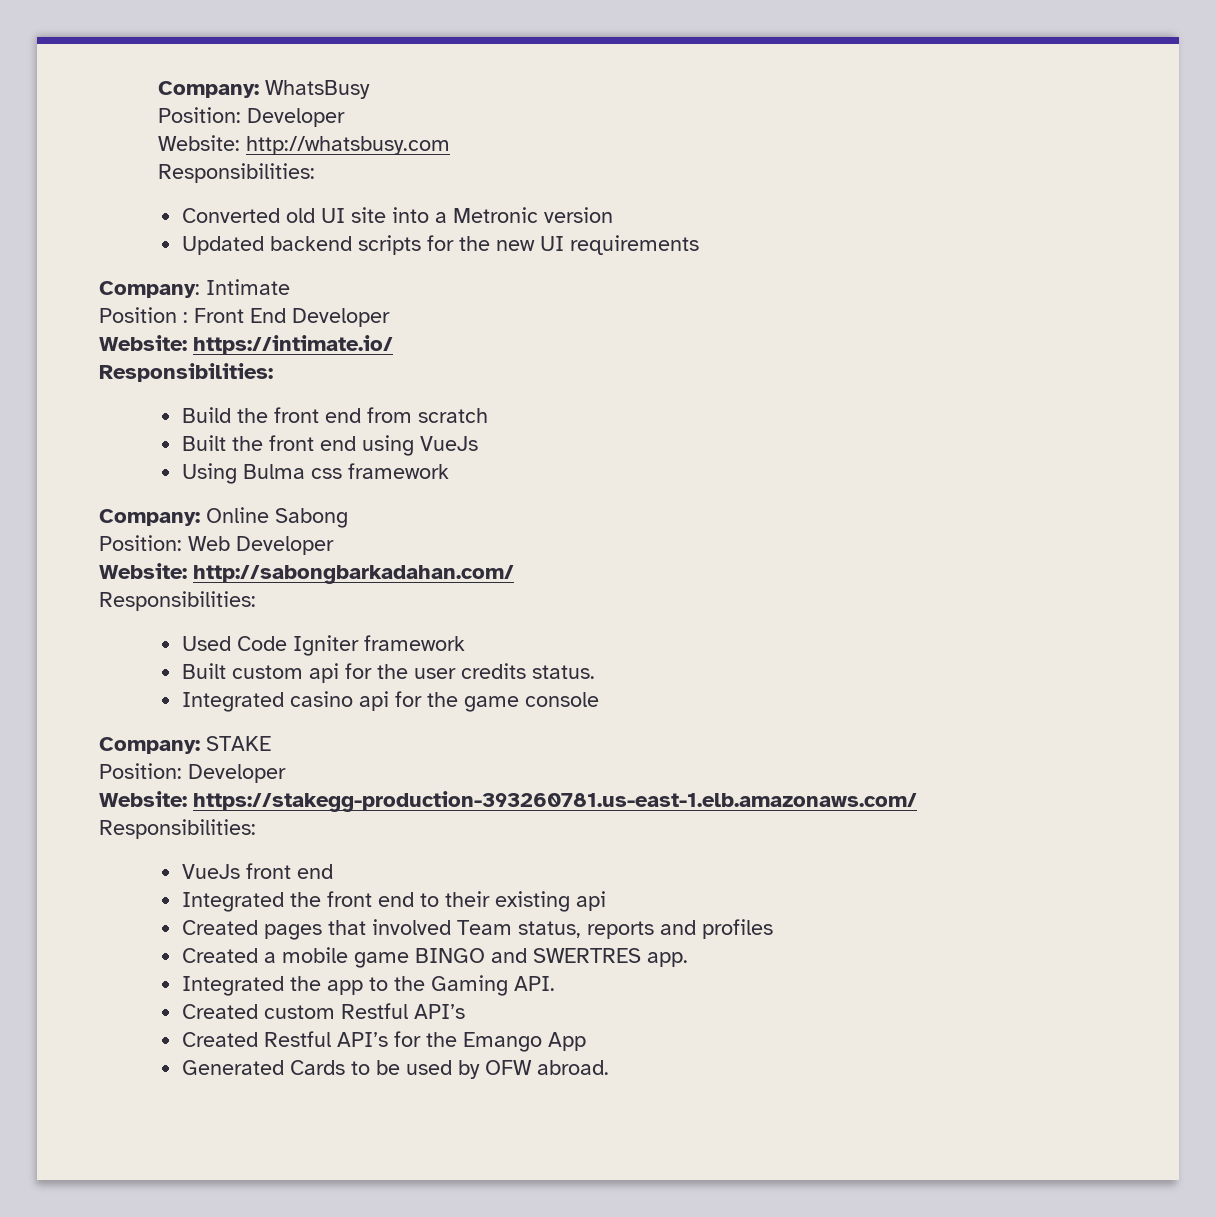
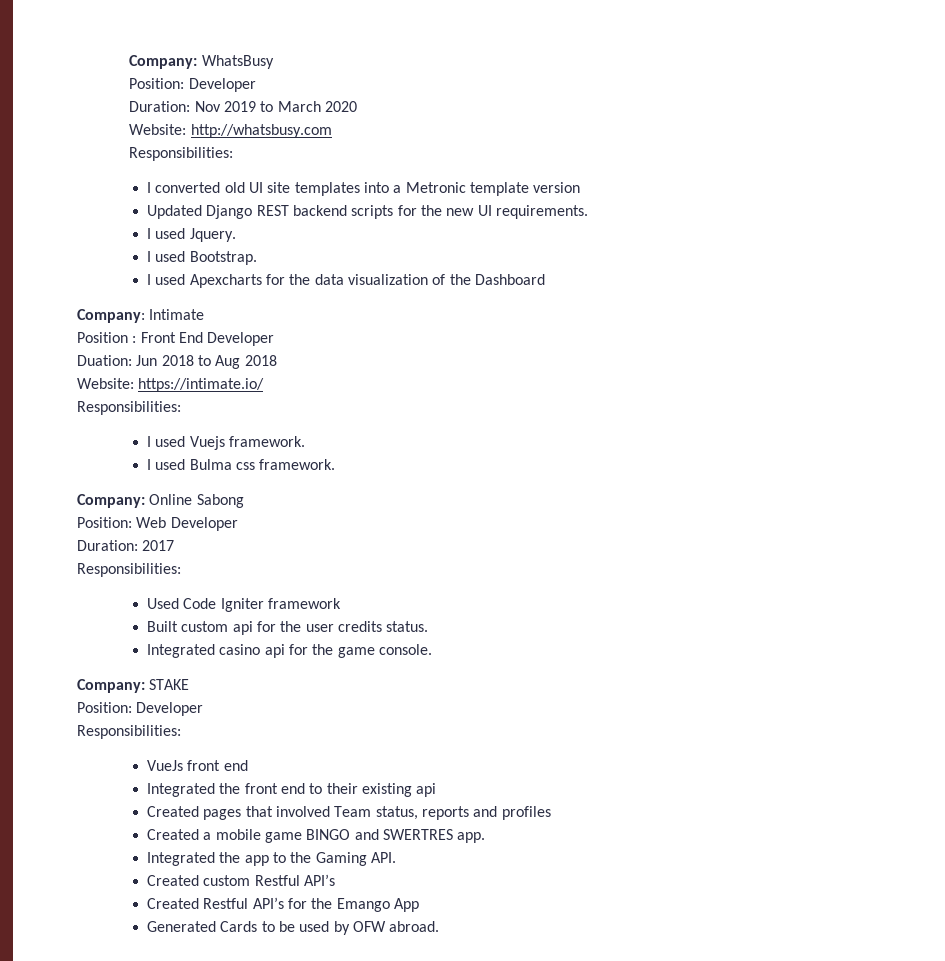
+ Duration: Nov 2019 to March 2020
- Converted old UI site into a Metronic version
+ I converted old UI site templates into a Metronic template version
- Updated backend scripts for the new UI requirements
+ Updated Django REST backend scripts for the new UI requirements.
+ I used Jquery.
+ I used Bootstrap.
+ I used Apexcharts for the data visualization of the Dashboard
+ Duation: Jun 2018 to Aug 2018
  Website: https://intimate.io/
  Responsibilities:
- Build the front end from scratch
- Built the front end using VueJs
- Using Bulma css framework
+ I used Vuejs framework.
+ I used Bulma css framework.
- Website: http://sabongbarkadahan.com/
+ Duration: 2017
- Integrated casino api for the game console
+ Integrated casino api for the game console.
- Website: https://stakegg-production-393260781.us-east-1.elb.amazonaws.com/

